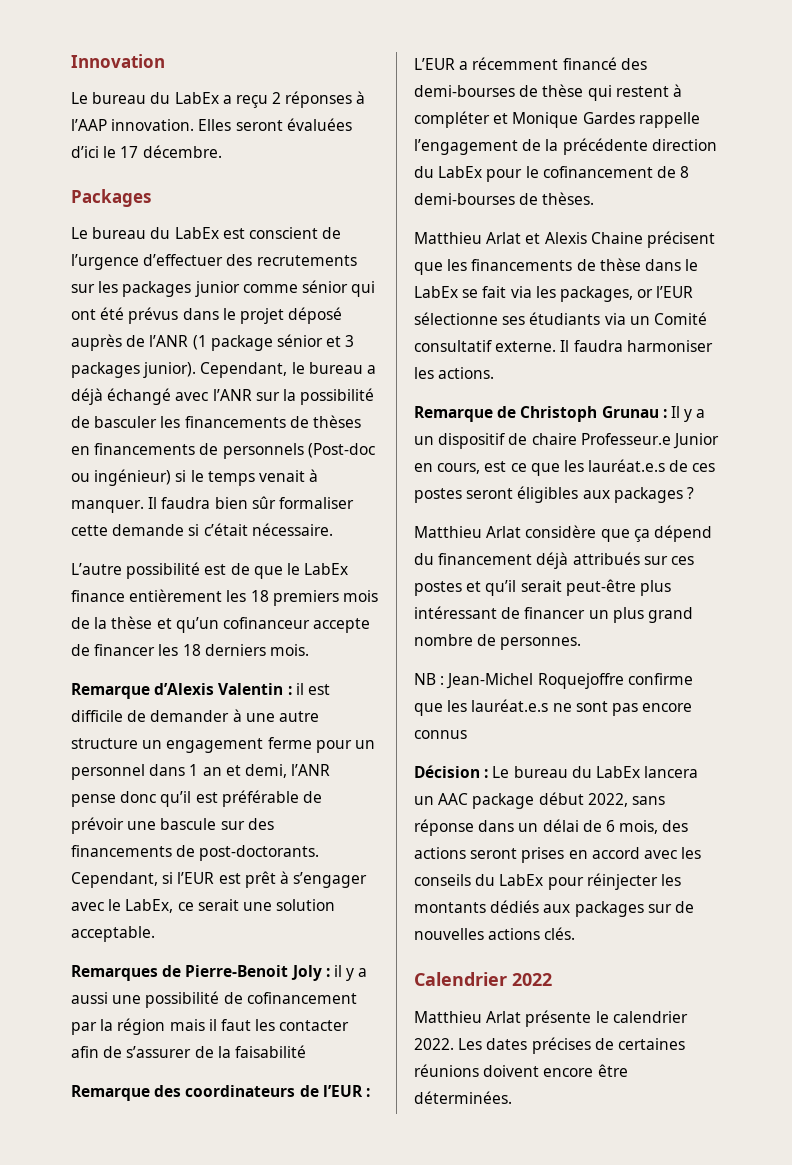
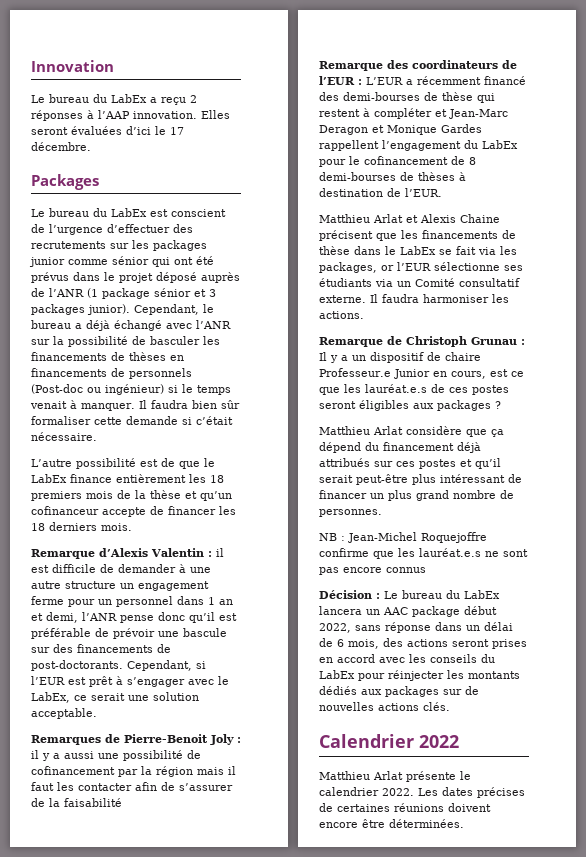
- Remarque des coordinateurs de l’EUR : L’EUR a récemment financé des demi-bourses de thèse qui restent à compléter et Monique Gardes rappelle l’engagement de la précédente direction du LabEx pour le cofinancement de 8 demi-bourses de thèses.
+ Remarque des coordinateurs de l’EUR : L’EUR a récemment financé des demi-bourses de thèse qui restent à compléter et Jean-Marc Deragon et Monique Gardes rappellent l’engagement du LabEx pour le cofinancement de 8 demi-bourses de thèses à destination de l’EUR.

